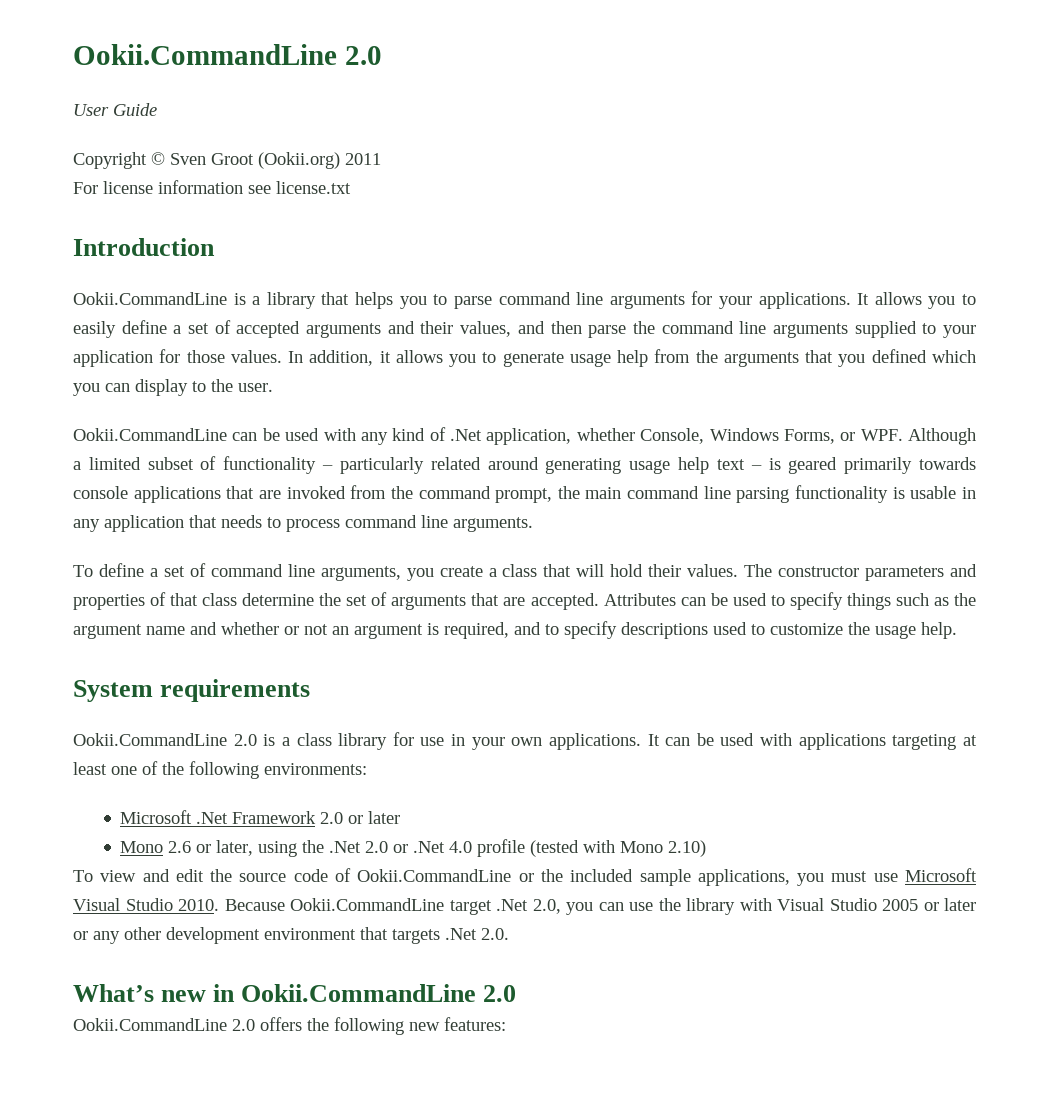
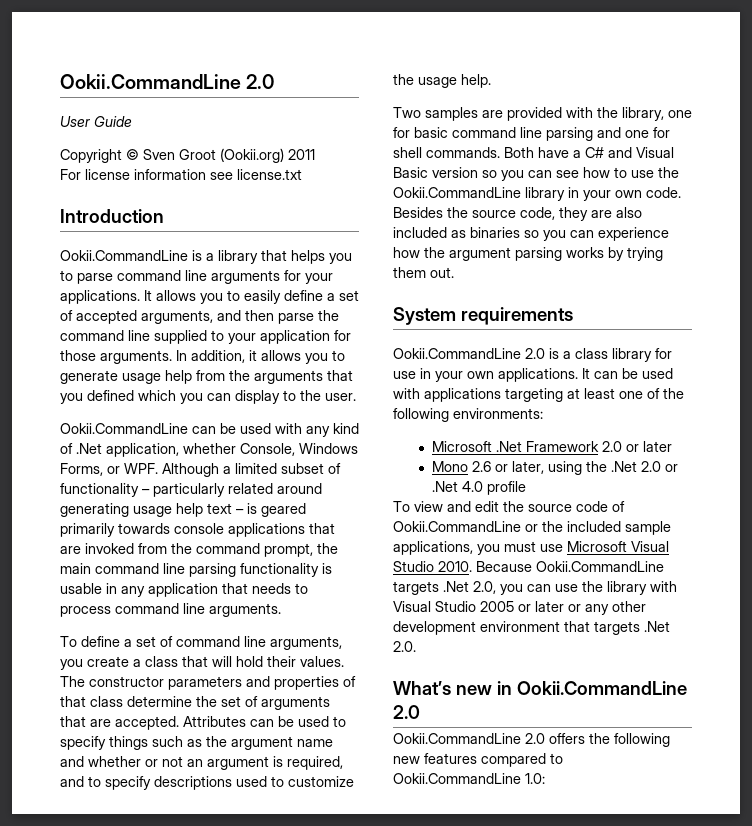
- It allows you to easily define a set of accepted arguments and their values, and then parse the command line arguments supplied to your application for those values.
+ It allows you to easily define a set of accepted arguments, and then parse the command line supplied to your application for those arguments.
+ Two samples are provided with the library, one for basic command line parsing and one for shell commands. Both have a C# and Visual Basic version so you can see how to use the Ookii.CommandLine library in your own code. Besides the source code, they are also included as binaries so you can experience how the argument parsing works by trying them out.
- Mono 2.6 or later, using the .Net 2.0 or .Net 4.0 profile (tested with Mono 2.10)
+ Mono 2.6 or later, using the .Net 2.0 or .Net 4.0 profile
- Because Ookii.CommandLine target .Net 2.0, you can use the library with Visual Studio 2005 or later or any other development environment that targets .Net 2.0.
+ Because Ookii.CommandLine targets .Net 2.0, you can use the library with Visual Studio 2005 or later or any other development environment that targets .Net 2.0.
- Ookii.CommandLine 2.0 offers the following new features:
+ Ookii.CommandLine 2.0 offers the following new features compared to Ookii.CommandLine 1.0:

